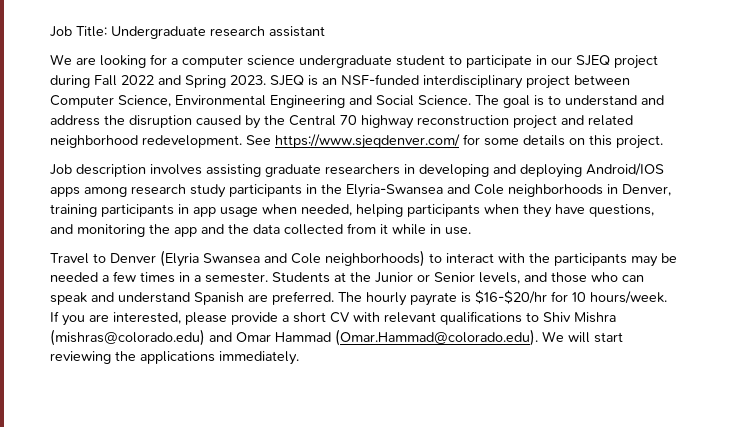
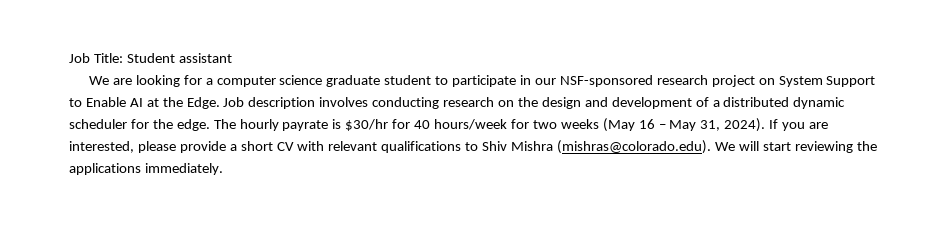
- Job Title: Undergraduate research assistant
+ Job Title: Student assistant
- We are looking for a computer science undergraduate student to participate in our SJEQ project during Fall 2022 and Spring 2023. SJEQ is an NSF-funded interdisciplinary project between Computer Science, Environmental Engineering and Social Science. The goal is to understand and address the disruption caused by the Central 70 highway reconstruction project and related neighborhood redevelopment. See https://www.sjeqdenver.com/ for some details on this project.
- Job description involves assisting graduate researchers in developing and deploying Android/IOS apps among research study participants in the Elyria-Swansea and Cole neighborhoods in Denver, training participants in app usage when needed, helping participants when they have questions, and monitoring the app and the data collected from it while in use.
- Travel to Denver (Elyria Swansea and Cole neighborhoods) to interact with the participants may be needed a few times in a semester. Students at the Junior or Senior levels, and those who can speak and understand Spanish are preferred. The hourly payrate is $16-$20/hr for 10 hours/week.
+ We are looking for a computer science graduate student to participate in our NSF-sponsored research project on System Support to Enable AI at the Edge. Job description involves conducting research on the design and development of a distributed dynamic scheduler for the edge. The hourly payrate is $30/hr for 40 hours/week for two weeks (May 16 – May 31, 2024).
- If you are interested, please provide a short CV with relevant qualifications to Shiv Mishra (mishras@colorado.edu) and Omar Hammad (Omar.Hammad@colorado.edu). We will start reviewing the applications immediately.
+ If you are interested, please provide a short CV with relevant qualifications to Shiv Mishra (mishras@colorado.edu). We will start reviewing the applications immediately.

